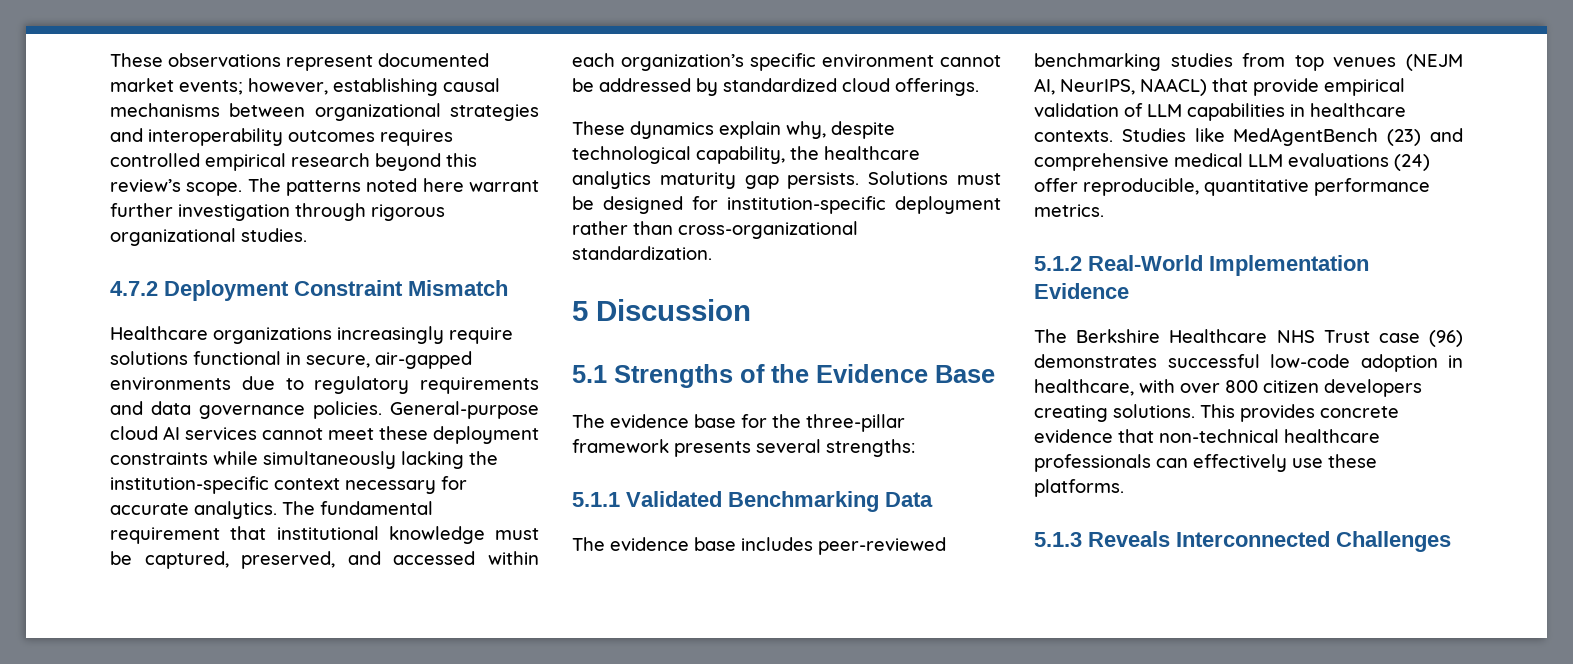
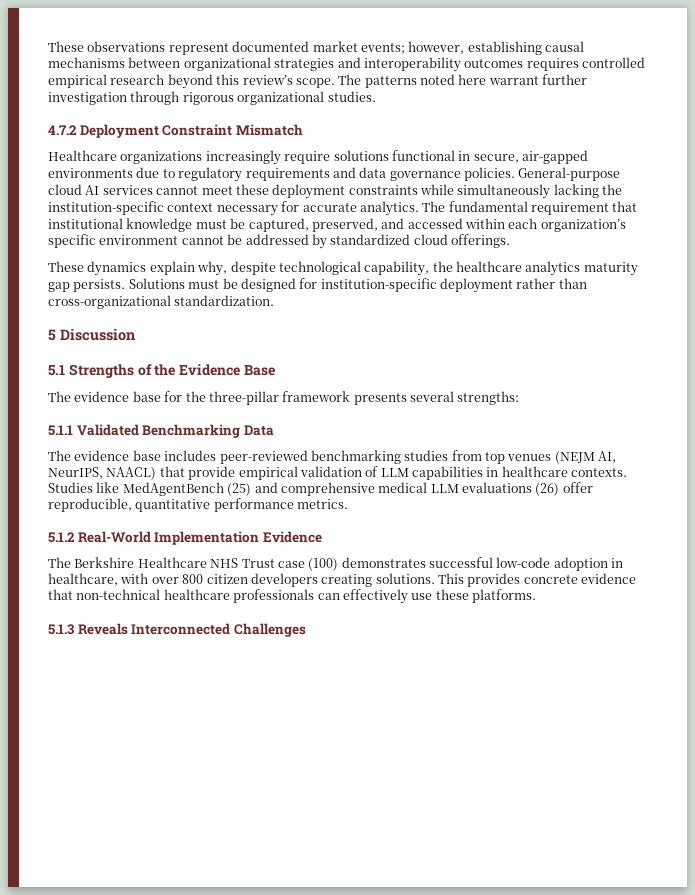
- Studies like MedAgentBench (23) and comprehensive medical LLM evaluations (24) offer reproducible, quantitative performance metrics.
+ Studies like MedAgentBench (25) and comprehensive medical LLM evaluations (26) offer reproducible, quantitative performance metrics.
- The Berkshire Healthcare NHS Trust case (96) demonstrates successful low-code adoption in healthcare, with over 800 citizen developers creating solutions.
+ The Berkshire Healthcare NHS Trust case (100) demonstrates successful low-code adoption in healthcare, with over 800 citizen developers creating solutions.

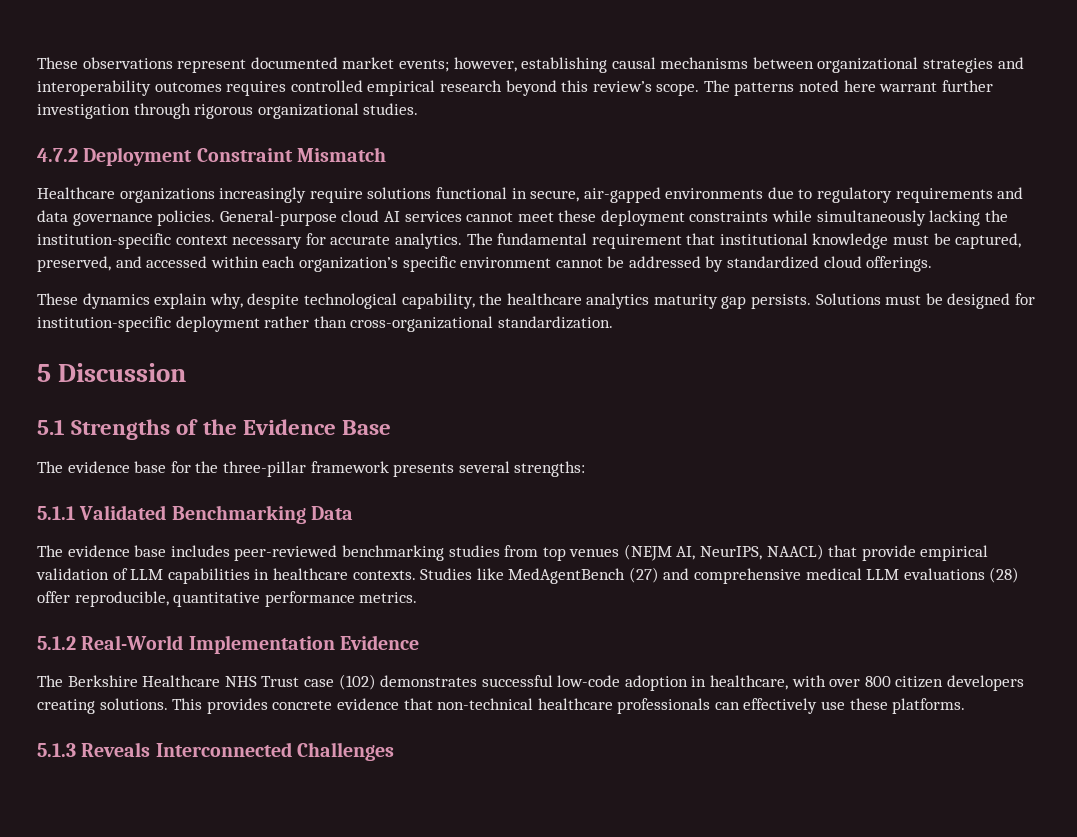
- Studies like MedAgentBench (25) and comprehensive medical LLM evaluations (26) offer reproducible, quantitative performance metrics.
+ Studies like MedAgentBench (27) and comprehensive medical LLM evaluations (28) offer reproducible, quantitative performance metrics.
- The Berkshire Healthcare NHS Trust case (100) demonstrates successful low-code adoption in healthcare, with over 800 citizen developers creating solutions.
+ The Berkshire Healthcare NHS Trust case (102) demonstrates successful low-code adoption in healthcare, with over 800 citizen developers creating solutions.

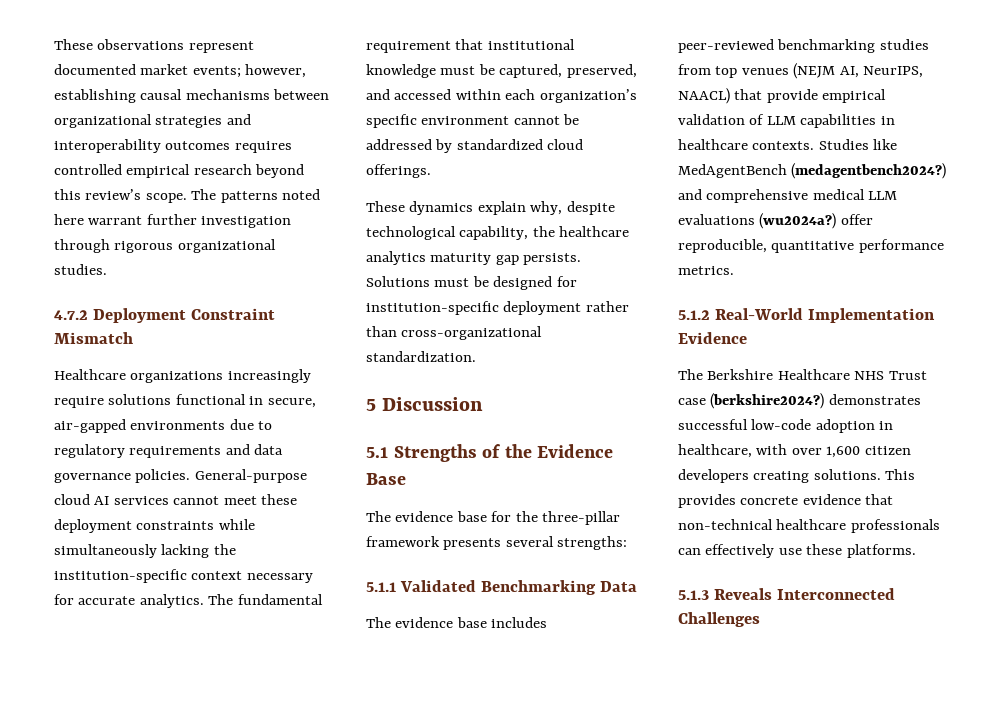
- Studies like MedAgentBench (27) and comprehensive medical LLM evaluations (28) offer reproducible, quantitative performance metrics.
+ Studies like MedAgentBench (medagentbench2024?) and comprehensive medical LLM evaluations (wu2024a?) offer reproducible, quantitative performance metrics.
- The Berkshire Healthcare NHS Trust case (102) demonstrates successful low-code adoption in healthcare, with over 800 citizen developers creating solutions.
+ The Berkshire Healthcare NHS Trust case (berkshire2024?) demonstrates successful low-code adoption in healthcare, with over 1,600 citizen developers creating solutions.

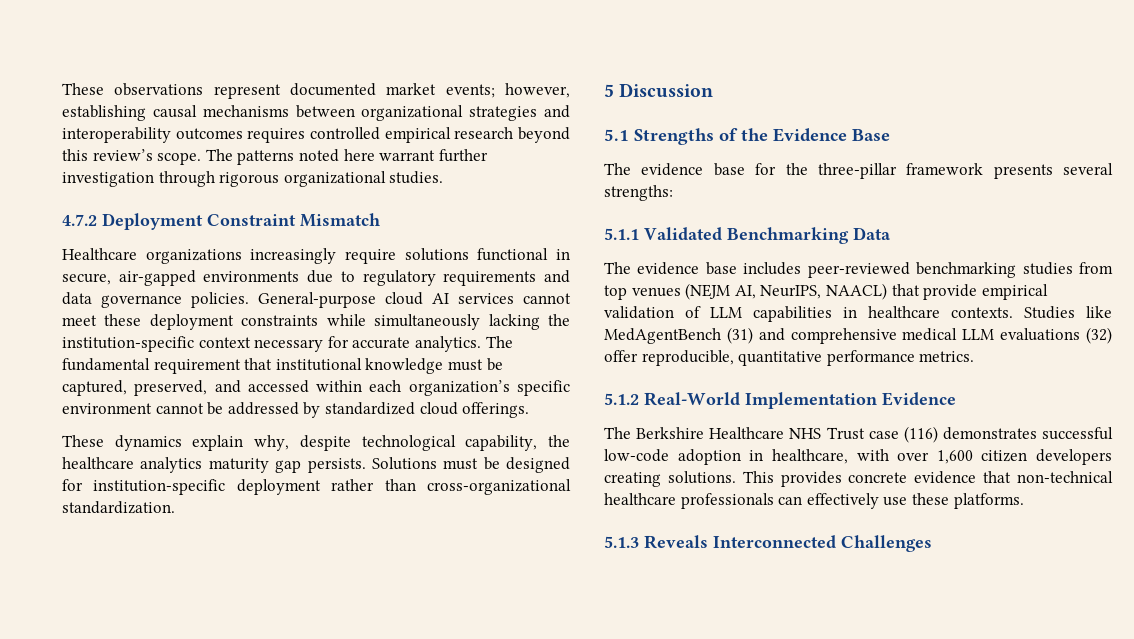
- Studies like MedAgentBench (medagentbench2024?) and comprehensive medical LLM evaluations (wu2024a?) offer reproducible, quantitative performance metrics.
+ Studies like MedAgentBench (31) and comprehensive medical LLM evaluations (32) offer reproducible, quantitative performance metrics.
- The Berkshire Healthcare NHS Trust case (berkshire2024?) demonstrates successful low-code adoption in healthcare, with over 1,600 citizen developers creating solutions.
+ The Berkshire Healthcare NHS Trust case (116) demonstrates successful low-code adoption in healthcare, with over 1,600 citizen developers creating solutions.

